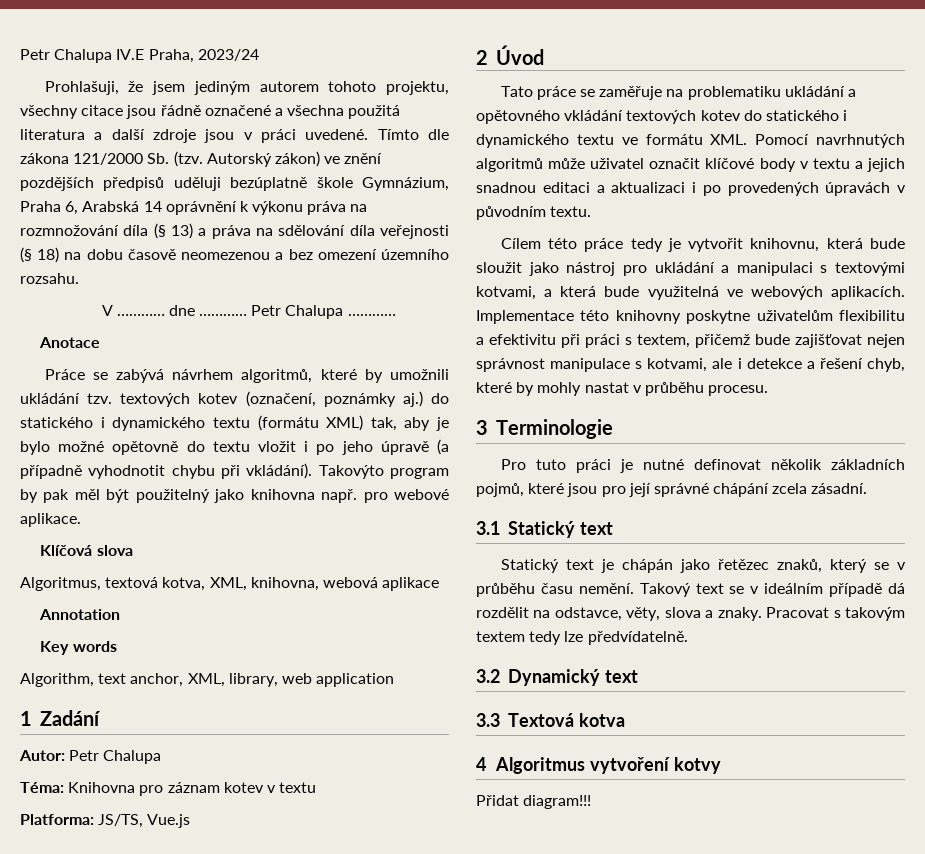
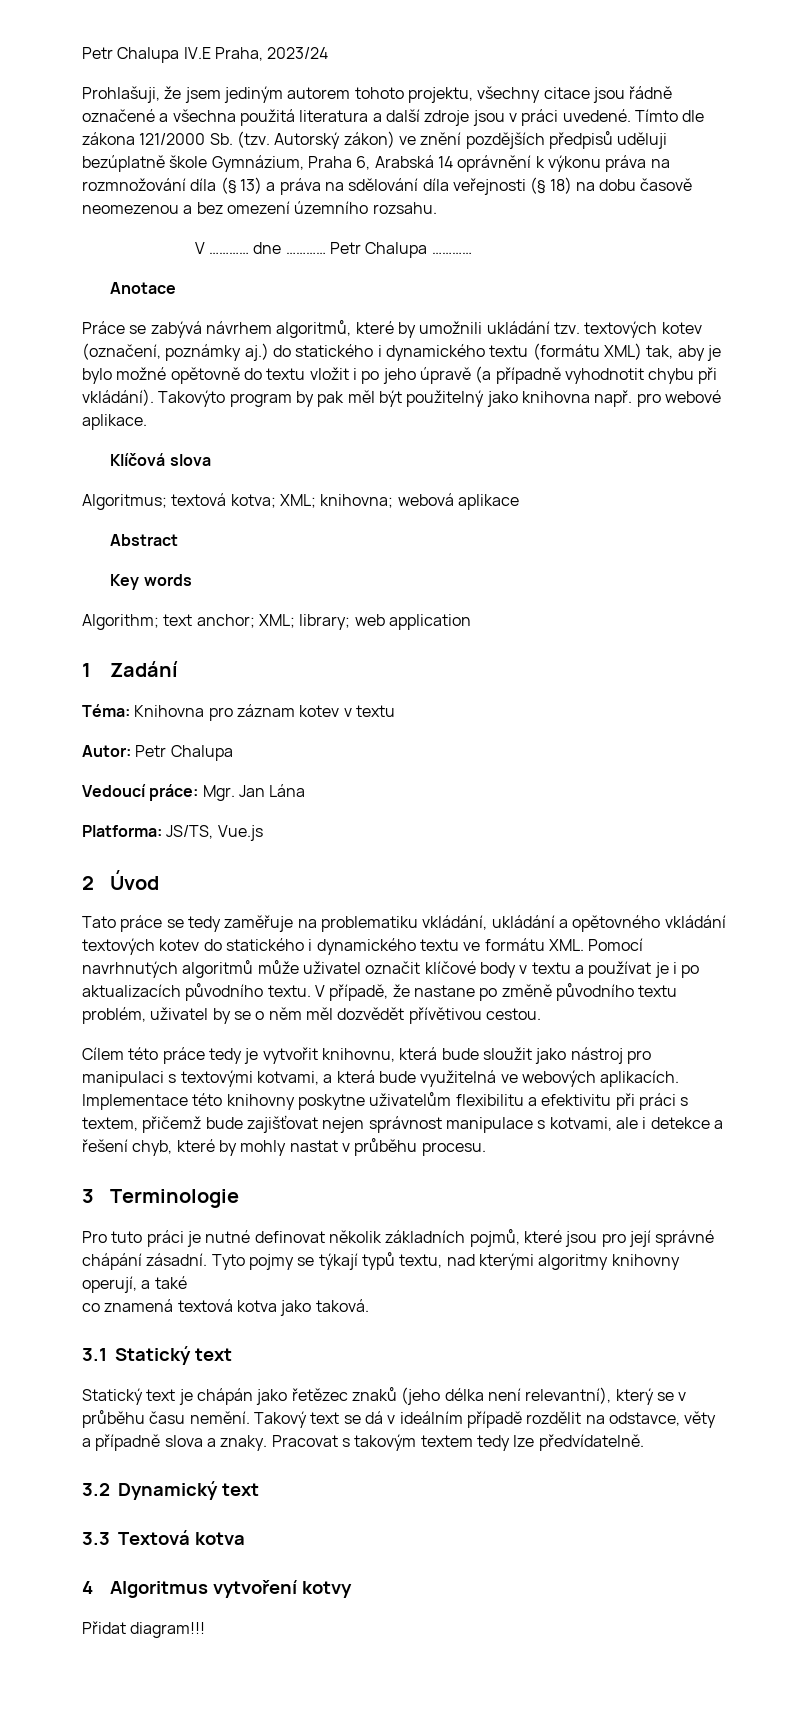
- Algoritmus, textová kotva, XML, knihovna, webová aplikace
+ Algoritmus; textová kotva; XML; knihovna; webová aplikace
- Annotation
+ Abstract
- Algorithm, text anchor, XML, library, web application
+ Algorithm; text anchor; XML; library; web application
- Autor: Petr Chalupa
+ Autor: Petr Chalupa
+ Vedoucí práce: Mgr. Jan Lána
- Tato práce se zaměřuje na problematiku ukládání a opětovného vkládání textových kotev do statického i dynamického textu ve formátu XML. Pomocí navrhnutých algoritmů může uživatel označit klíčové body v textu a jejich snadnou editaci a aktualizaci i po provedených úpravách v původním textu.
+ Tato práce se tedy zaměřuje na problematiku vkládání, ukládání a opětovného vkládání textových kotev do statického i dynamického textu ve formátu XML. Pomocí navrhnutých algoritmů může uživatel označit klíčové body v textu a používat je i po aktualizacích původního textu. V případě, že nastane po změně původního textu problém, uživatel by se o něm měl dozvědět přívětivou cestou.
- Cílem této práce tedy je vytvořit knihovnu, která bude sloužit jako nástroj pro ukládání a manipulaci s textovými kotvami, a která bude využitelná ve webových aplikacích.
+ Cílem této práce tedy je vytvořit knihovnu, která bude sloužit jako nástroj pro manipulaci s textovými kotvami, a která bude využitelná ve webových aplikacích.
- Pro tuto práci je nutné definovat několik základních pojmů, které jsou pro její správné chápání zcela zásadní.
+ Pro tuto práci je nutné definovat několik základních pojmů, které jsou pro její správné chápání zásadní. Tyto pojmy se týkají typů textu, nad kterými algoritmy knihovny operují, a také
+ co znamená textová kotva jako taková.
- Statický text je chápán jako řetězec znaků, který se v průběhu času nemění.
+ Statický text je chápán jako řetězec znaků (jeho délka není relevantní), který se v průběhu času nemění.
- Takový text se v ideálním případě dá rozdělit na odstavce, věty, slova a znaky.
+ Takový text se dá v ideálním případě rozdělit na odstavce, věty a případně slova a znaky.

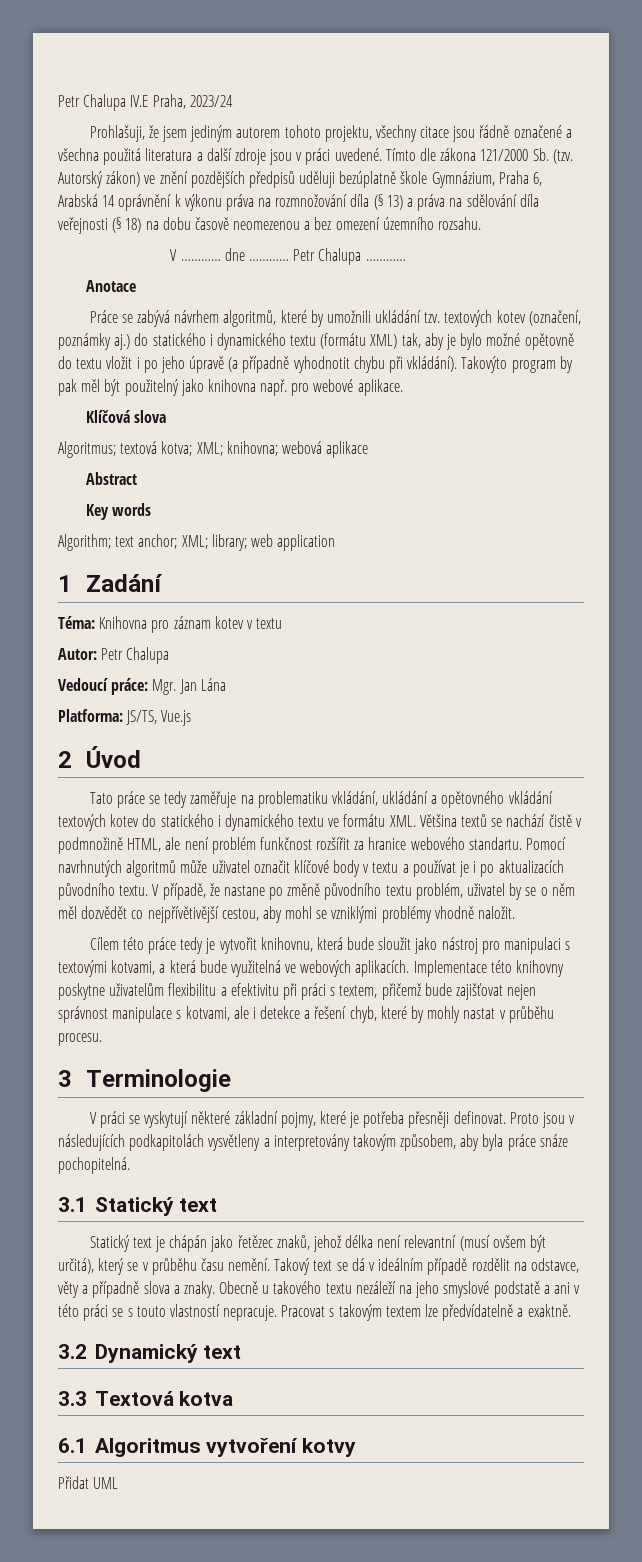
- Tato práce se tedy zaměřuje na problematiku vkládání, ukládání a opětovného vkládání textových kotev do statického i dynamického textu ve formátu XML. Pomocí navrhnutých algoritmů může uživatel označit klíčové body v textu a používat je i po aktualizacích původního textu.
+ Tato práce se tedy zaměřuje na problematiku vkládání, ukládání a opětovného vkládání textových kotev do statického i dynamického textu ve formátu XML. Většina textů se nachází čistě v podmnožině HTML, ale není problém funkčnost rozšířit za hranice webového standartu. Pomocí navrhnutých algoritmů může uživatel označit klíčové body v textu a používat je i po aktualizacích původního textu.
- V případě, že nastane po změně původního textu problém, uživatel by se o něm měl dozvědět přívětivou cestou.
+ V případě, že nastane po změně původního textu problém, uživatel by se o něm měl dozvědět co nejpřívětivější cestou, aby mohl se vzniklými problémy vhodně naložit.
- Pro tuto práci je nutné definovat několik základních pojmů, které jsou pro její správné chápání zásadní. Tyto pojmy se týkají typů textu, nad kterými algoritmy knihovny operují, a také
- co znamená textová kotva jako taková.
+ V práci se vyskytují některé základní pojmy, které je potřeba přesněji definovat. Proto jsou v následujících podkapitolách vysvětleny a interpretovány takovým způsobem, aby byla práce snáze pochopitelná.
- Statický text je chápán jako řetězec znaků (jeho délka není relevantní), který se v průběhu času nemění.
+ Statický text je chápán jako řetězec znaků, jehož délka není relevantní (musí ovšem být určitá), který se v průběhu času nemění.
- Pracovat s takovým textem tedy lze předvídatelně.
+ Obecně u takového textu nezáleží na jeho smyslové podstatě a ani v této práci se s touto vlastností nepracuje. Pracovat s takovým textem lze předvídatelně a exaktně.
- 4 Algoritmus vytvoření kotvy
+ 6.1 Algoritmus vytvoření kotvy
- Přidat diagram!!!
+ Přidat UML

